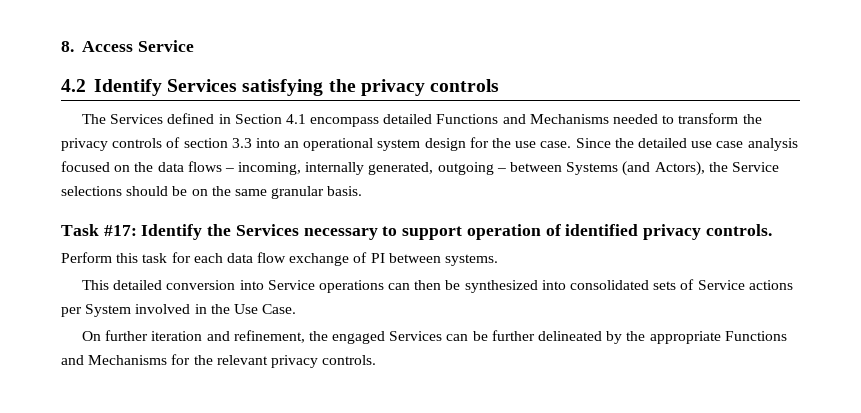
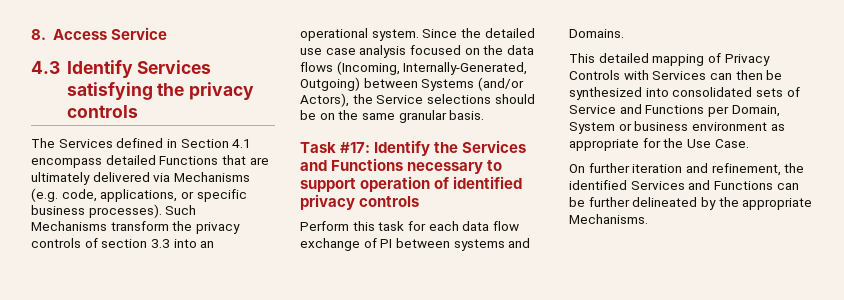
- 4.2 Identify Services satisfying the privacy controls
+ 4.3 Identify Services satisfying the privacy controls
- The Services defined in Section 4.1 encompass detailed Functions and Mechanisms needed to transform the privacy controls of section 3.3 into an operational system design for the use case.
+ The Services defined in Section 4.1 encompass detailed Functions that are ultimately delivered via Mechanisms (e.g. code, applications, or specific business processes). Such Mechanisms transform the privacy controls of section 3.3 into an operational system.
- Since the detailed use case analysis focused on the data flows – incoming, internally generated, outgoing – between Systems (and Actors), the Service selections should be on the same granular basis.
+ Since the detailed use case analysis focused on the data flows (Incoming, Internally-Generated, Outgoing) between Systems (and/or Actors), the Service selections should be on the same granular basis.
- Task #17: Identify the Services necessary to support operation of identified privacy controls.
+ Task #17: Identify the Services and Functions necessary to support operation of identified privacy controls
- Perform this task for each data flow exchange of PI between systems.
+ Perform this task for each data flow exchange of PI between systems and Domains.
- This detailed conversion into Service operations can then be synthesized into consolidated sets of Service actions per System involved in the Use Case.
+ This detailed mapping of Privacy Controls with Services can then be synthesized into consolidated sets of Service and Functions per Domain, System or business environment as appropriate for the Use Case.
- On further iteration and refinement, the engaged Services can be further delineated by the appropriate Functions and Mechanisms for the relevant privacy controls.
+ On further iteration and refinement, the identified Services and Functions can be further delineated by the appropriate Mechanisms.

